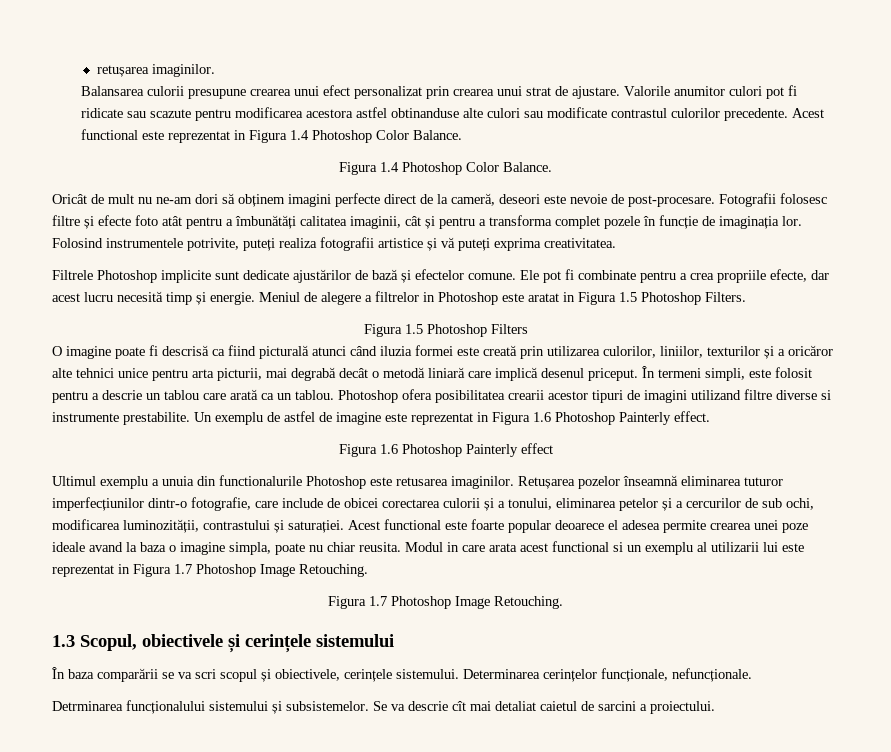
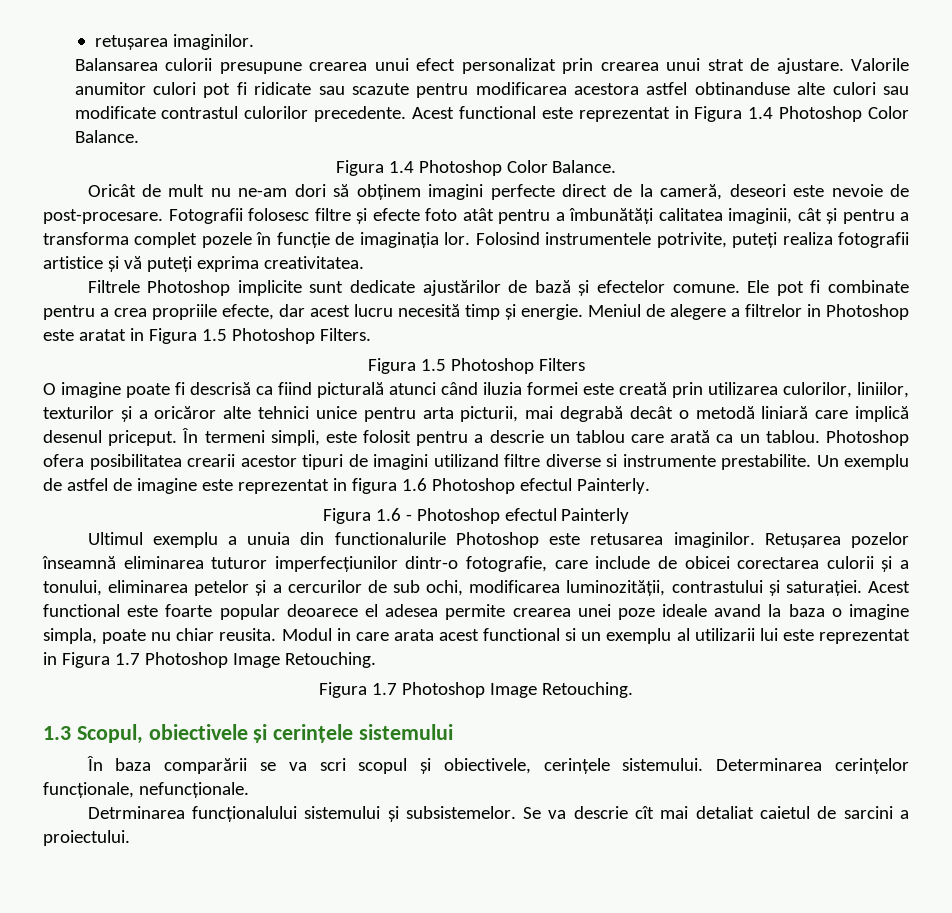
- Un exemplu de astfel de imagine este reprezentat in Figura 1.6 Photoshop Painterly effect.
- Figura 1.6 Photoshop Painterly effect
+ Un exemplu de astfel de imagine este reprezentat in figura 1.6 Photoshop efectul Painterly.
+ Figura 1.6 - Photoshop efectul Painterly

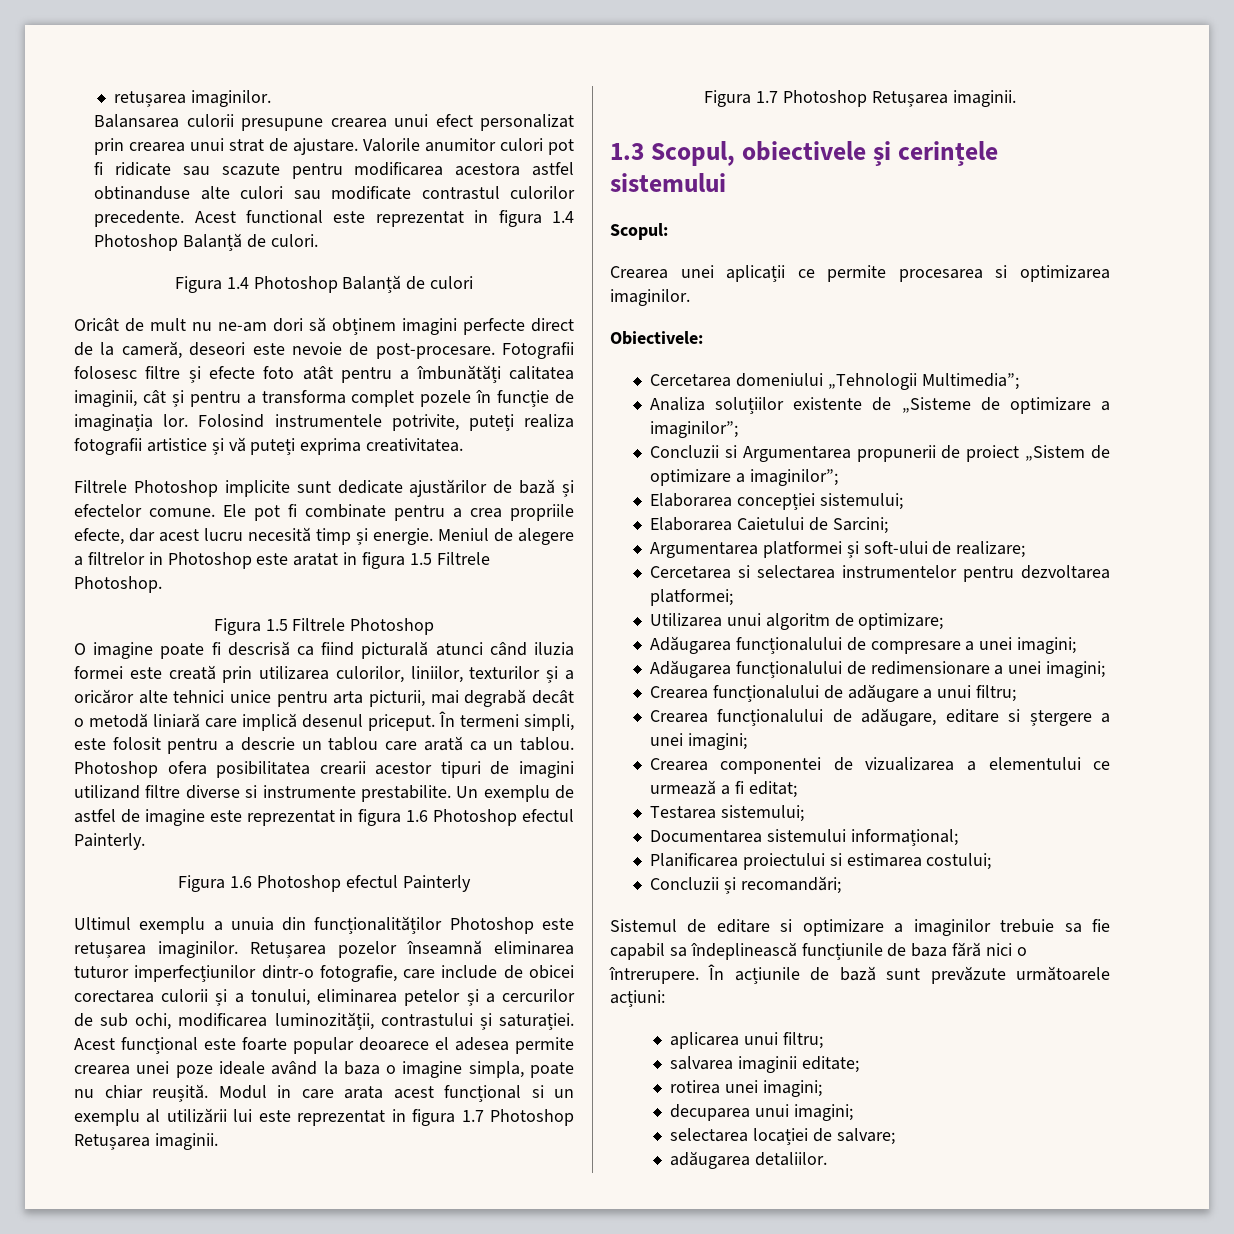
- Acest functional este reprezentat in Figura 1.4 Photoshop Color Balance.
- Figura 1.4 Photoshop Color Balance.
+ Acest functional este reprezentat in figura 1.4 Photoshop Balanță de culori.
+ Figura 1.4 Photoshop Balanță de culori
- Meniul de alegere a filtrelor in Photoshop este aratat in Figura 1.5 Photoshop Filters.
- Figura 1.5 Photoshop Filters
+ Meniul de alegere a filtrelor in Photoshop este aratat in figura 1.5 Filtrele Photoshop.
+ Figura 1.5 Filtrele Photoshop
- Figura 1.6 - Photoshop efectul Painterly
+ Figura 1.6 Photoshop efectul Painterly
- Ultimul exemplu a unuia din functionalurile Photoshop este retusarea imaginilor.
+ Ultimul exemplu a unuia din funcționalităților Photoshop este retușarea imaginilor.
- Acest functional este foarte popular deoarece el adesea permite crearea unei poze ideale avand la baza o imagine simpla, poate nu chiar reusita.
+ Acest funcțional este foarte popular deoarece el adesea permite crearea unei poze ideale având la baza o imagine simpla, poate nu chiar reușită.
- Modul in care arata acest functional si un exemplu al utilizarii lui este reprezentat in Figura 1.7 Photoshop Image Retouching.
- Figura 1.7 Photoshop Image Retouching.
+ Modul in care arata acest funcțional si un exemplu al utilizării lui este reprezentat in figura 1.7 Photoshop Retușarea imaginii.
+ Figura 1.7 Photoshop Retușarea imaginii.
- În baza comparării se va scri scopul și obiectivele, cerințele sistemului. Determinarea cerințelor funcționale, nefuncționale.
- Detrminarea funcționalului sistemului și subsistemelor. Se va descrie cît mai detaliat caietul de sarcini a proiectului.
+ Scopul:
+ Crearea unei aplicații ce permite procesarea si optimizarea imaginilor.
+ Obiectivele:
+ Cercetarea domeniului „Tehnologii Multimedia”;
+ Analiza soluțiilor existente de „Sisteme de optimizare a imaginilor”;
+ Concluzii si Argumentarea propunerii de proiect „Sistem de optimizare a imaginilor”;
+ Elaborarea concepției sistemului;
+ Elaborarea Caietului de Sarcini;
+ Argumentarea platformei și soft-ului de realizare;
+ Cercetarea si selectarea instrumentelor pentru dezvoltarea platformei;
+ Utilizarea unui algoritm de optimizare;
+ Adăugarea funcționalului de compresare a unei imagini;
+ Adăugarea funcționalului de redimensionare a unei imagini;
+ Crearea funcționalului de adăugare a unui filtru;
+ Crearea funcționalului de adăugare, editare si ștergere a unei imagini;
+ Crearea componentei de vizualizarea a elementului ce urmează a fi editat;
+ Testarea sistemului;
+ Documentarea sistemului informațional;
+ Planificarea proiectului si estimarea costului;
+ Concluzii și recomandări;
+ Sistemul de editare si optimizare a imaginilor trebuie sa fie capabil sa îndeplinească funcțiunile de baza fără nici o întrerupere. În acțiunile de bază sunt prevăzute următoarele acțiuni:
+ aplicarea unui filtru;
+ salvarea imaginii editate;
+ rotirea unei imagini;
+ decuparea unui imagini;
+ selectarea locației de salvare;
+ adăugarea detaliilor.

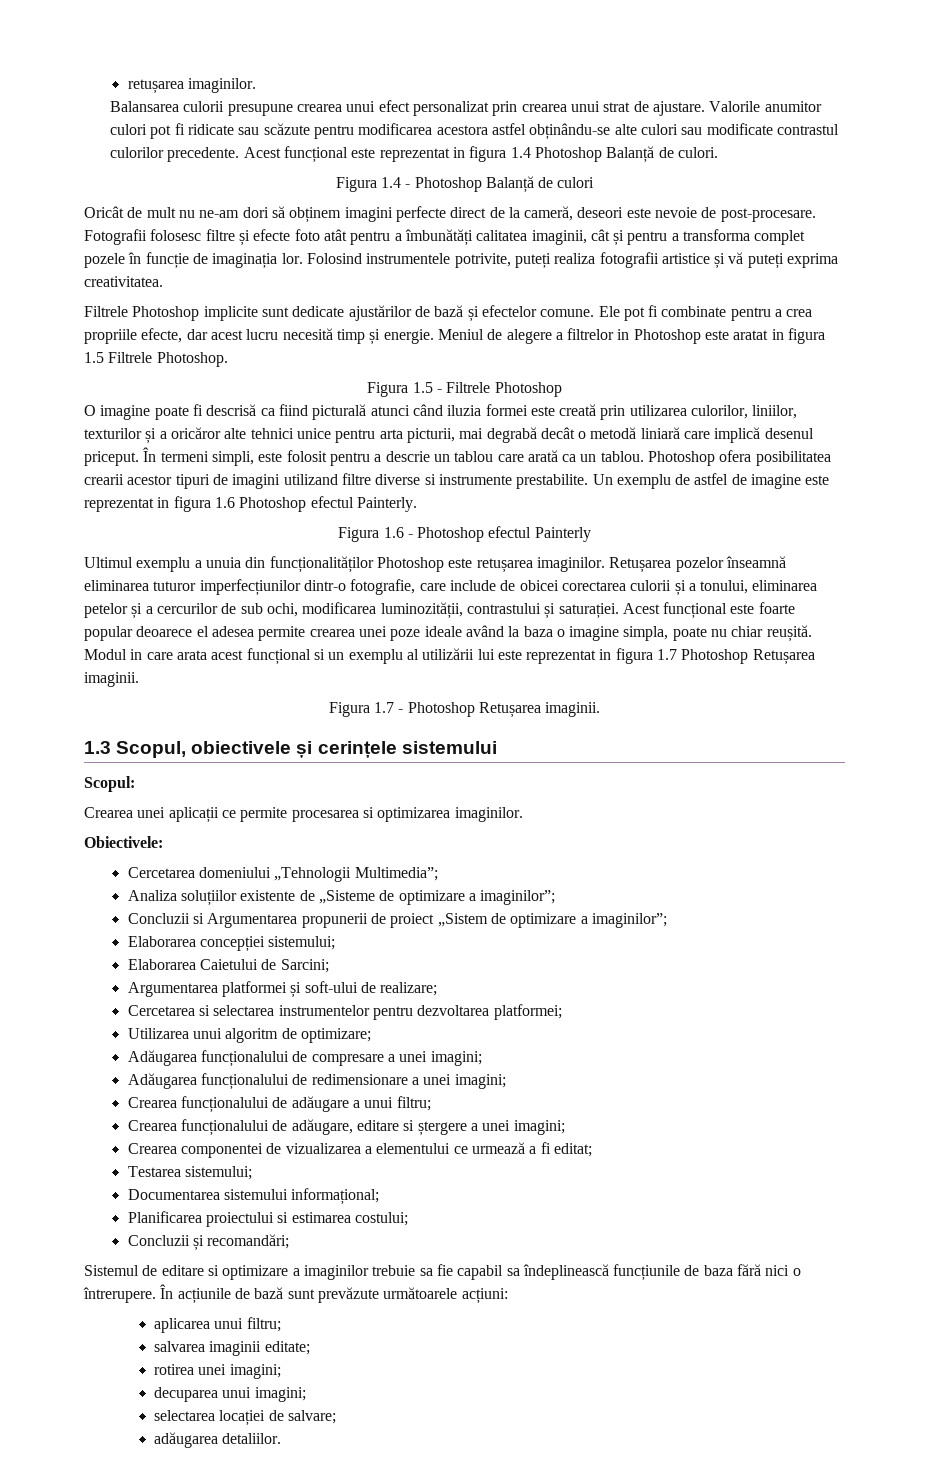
- Valorile anumitor culori pot fi ridicate sau scazute pentru modificarea acestora astfel obtinanduse alte culori sau modificate contrastul culorilor precedente.
+ Valorile anumitor culori pot fi ridicate sau scăzute pentru modificarea acestora astfel obținându-se alte culori sau modificate contrastul culorilor precedente.
- Acest functional este reprezentat in figura 1.4 Photoshop Balanță de culori.
+ Acest funcțional este reprezentat in figura 1.4 Photoshop Balanță de culori.
- Figura 1.4 Photoshop Balanță de culori
+ Figura 1.4 - Photoshop Balanță de culori
- Figura 1.5 Filtrele Photoshop
+ Figura 1.5 - Filtrele Photoshop
- Figura 1.6 Photoshop efectul Painterly
+ Figura 1.6 - Photoshop efectul Painterly
- Figura 1.7 Photoshop Retușarea imaginii.
+ Figura 1.7 - Photoshop Retușarea imaginii.

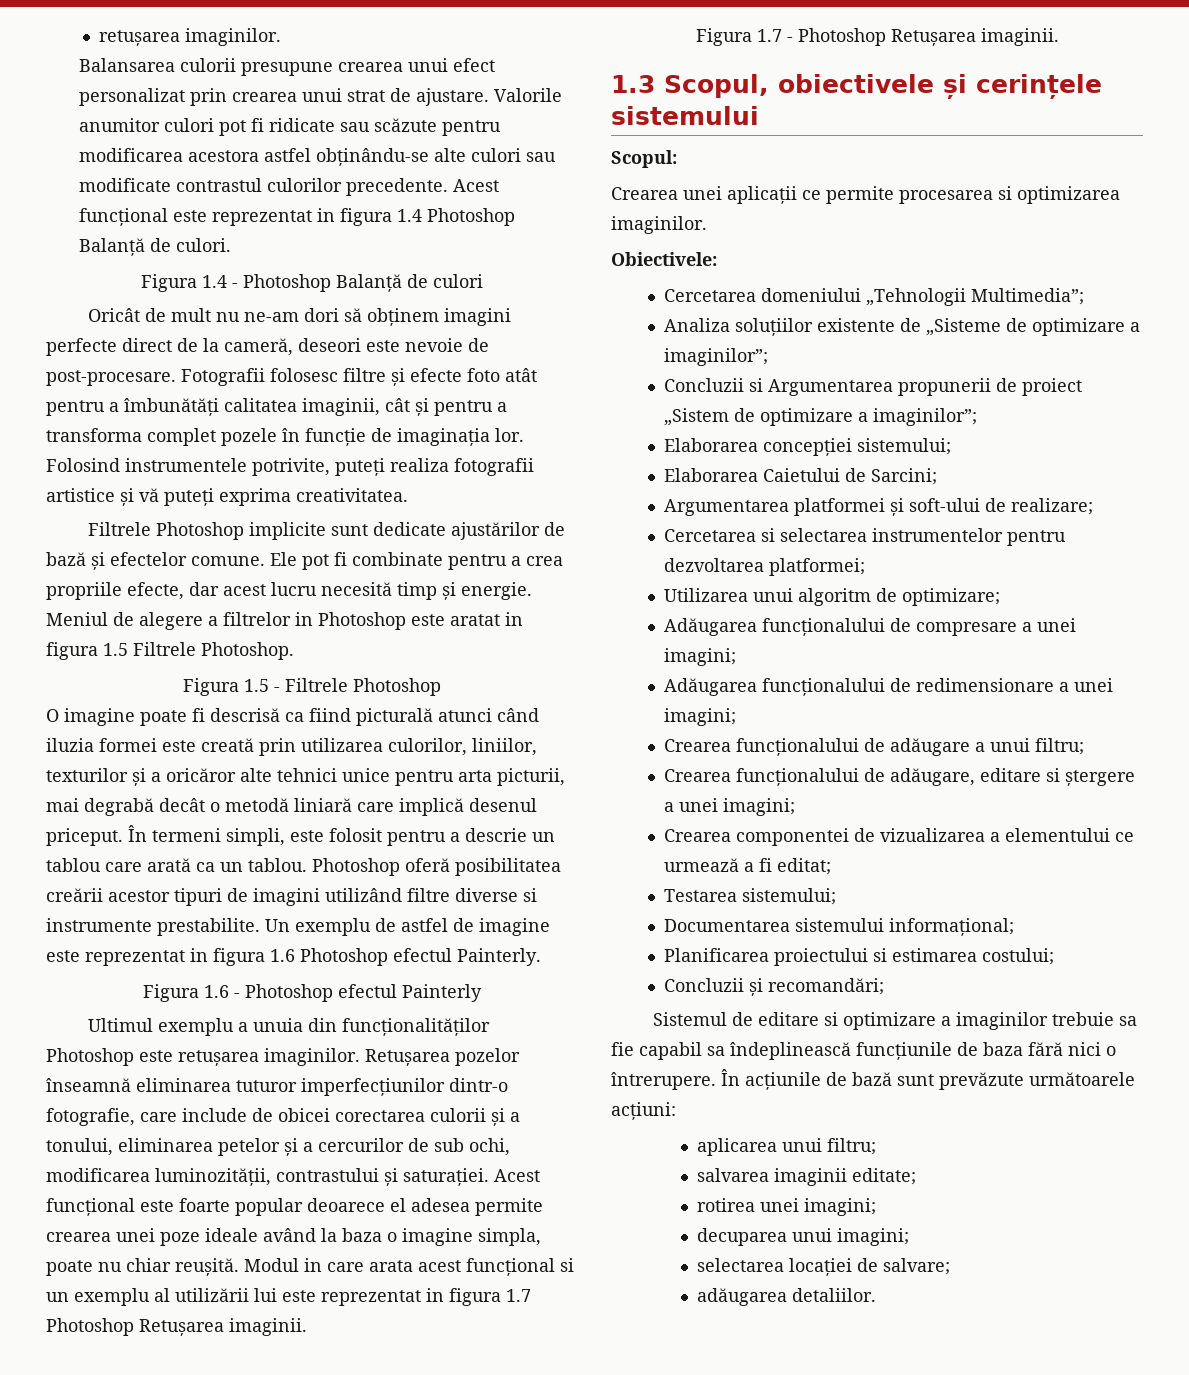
- Photoshop ofera posibilitatea crearii acestor tipuri de imagini utilizand filtre diverse si instrumente prestabilite.
+ Photoshop oferă posibilitatea creării acestor tipuri de imagini utilizând filtre diverse si instrumente prestabilite.

